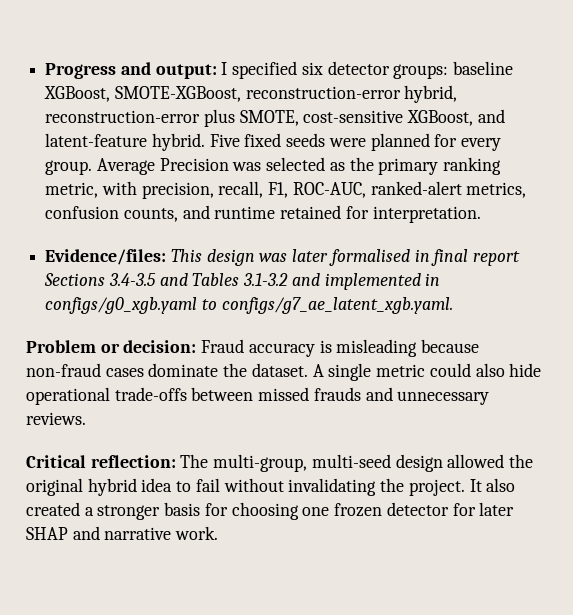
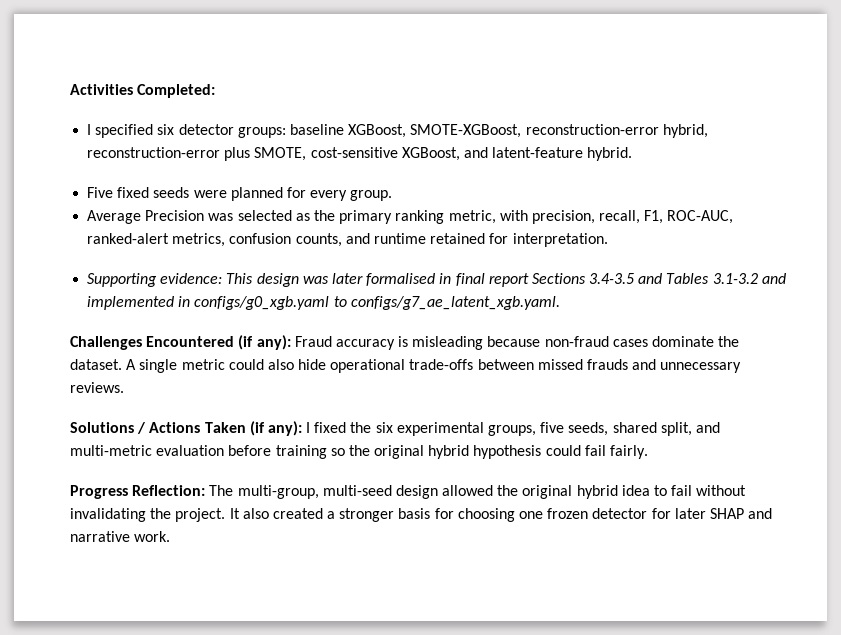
- Progress and output: I specified six detector groups: baseline XGBoost, SMOTE-XGBoost, reconstruction-error hybrid, reconstruction-error plus SMOTE, cost-sensitive XGBoost, and latent-feature hybrid. Five fixed seeds were planned for every group. Average Precision was selected as the primary ranking metric, with precision, recall, F1, ROC-AUC, ranked-alert metrics, confusion counts, and runtime retained for interpretation.
+ Activities Completed:
+ I specified six detector groups: baseline XGBoost, SMOTE-XGBoost, reconstruction-error hybrid, reconstruction-error plus SMOTE, cost-sensitive XGBoost, and latent-feature hybrid.
+ Five fixed seeds were planned for every group.
+ Average Precision was selected as the primary ranking metric, with precision, recall, F1, ROC-AUC, ranked-alert metrics, confusion counts, and runtime retained for interpretation.
- Evidence/files: This design was later formalised in final report Sections 3.4-3.5 and Tables 3.1-3.2 and implemented in configs/g0_xgb.yaml to configs/g7_ae_latent_xgb.yaml.
+ Supporting evidence: This design was later formalised in final report Sections 3.4-3.5 and Tables 3.1-3.2 and implemented in configs/g0_xgb.yaml to configs/g7_ae_latent_xgb.yaml.
- Problem or decision: Fraud accuracy is misleading because non-fraud cases dominate the dataset.
+ Challenges Encountered (if any): Fraud accuracy is misleading because non-fraud cases dominate the dataset.
- Critical reflection: The multi-group, multi-seed design allowed the original hybrid idea to fail without invalidating the project.
+ Solutions / Actions Taken (if any): I fixed the six experimental groups, five seeds, shared split, and multi-metric evaluation before training so the original hybrid hypothesis could fail fairly.
+ Progress Reflection: The multi-group, multi-seed design allowed the original hybrid idea to fail without invalidating the project.

